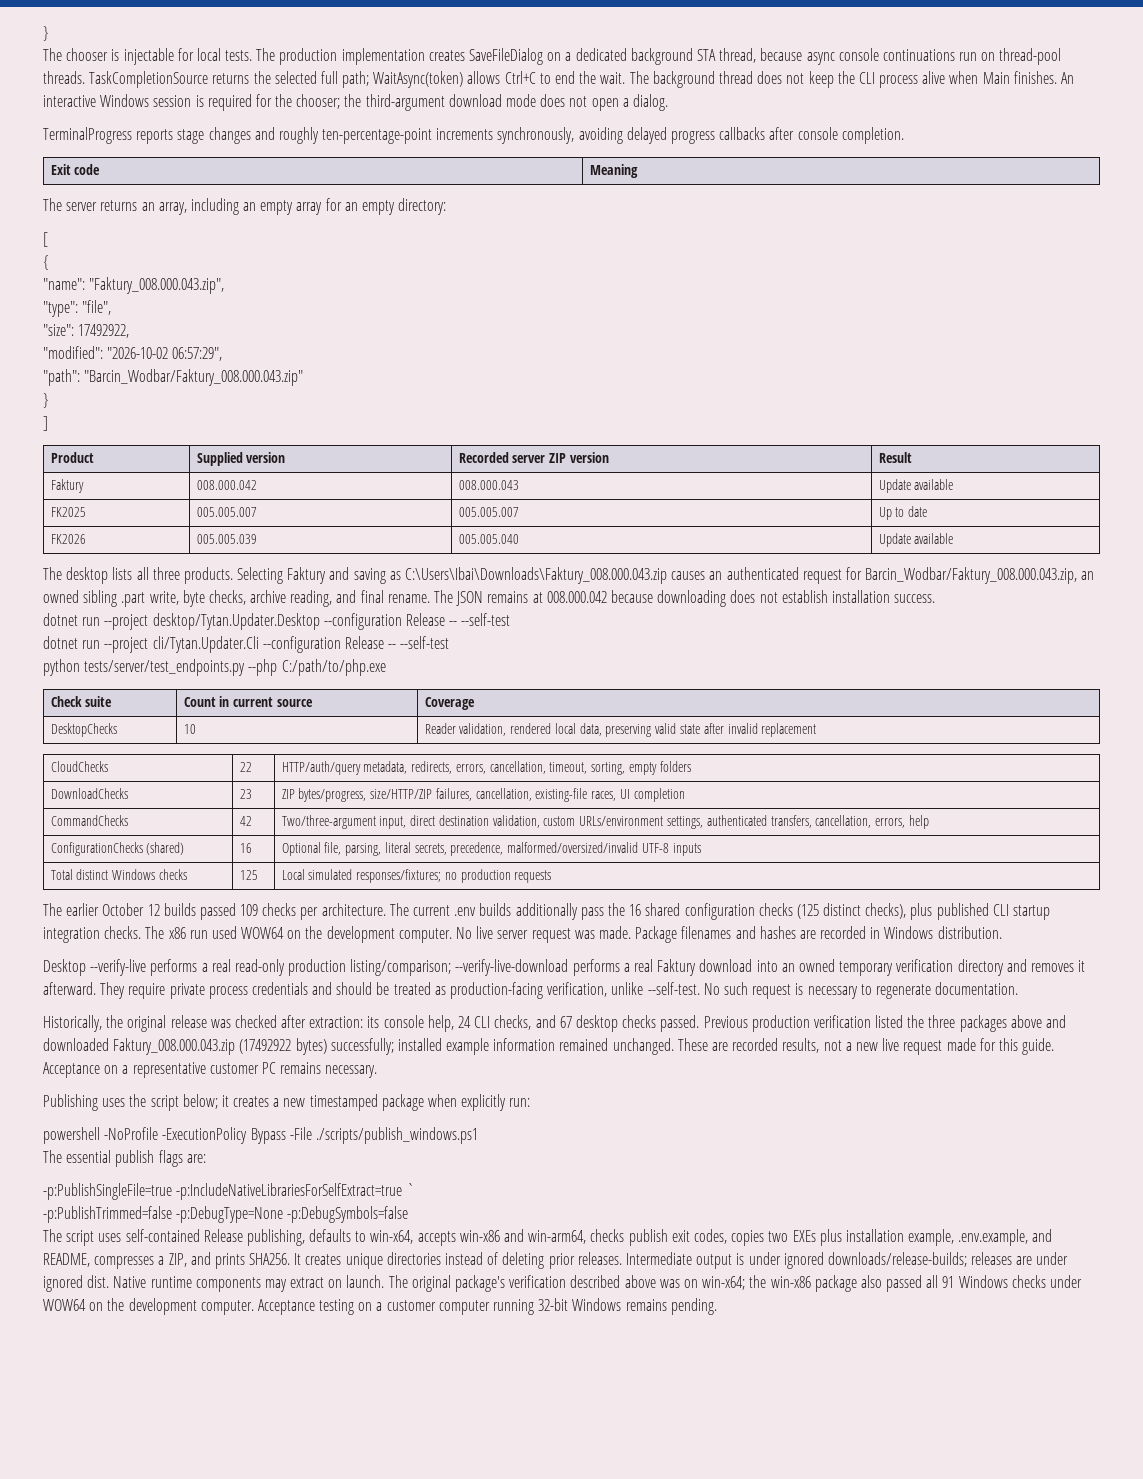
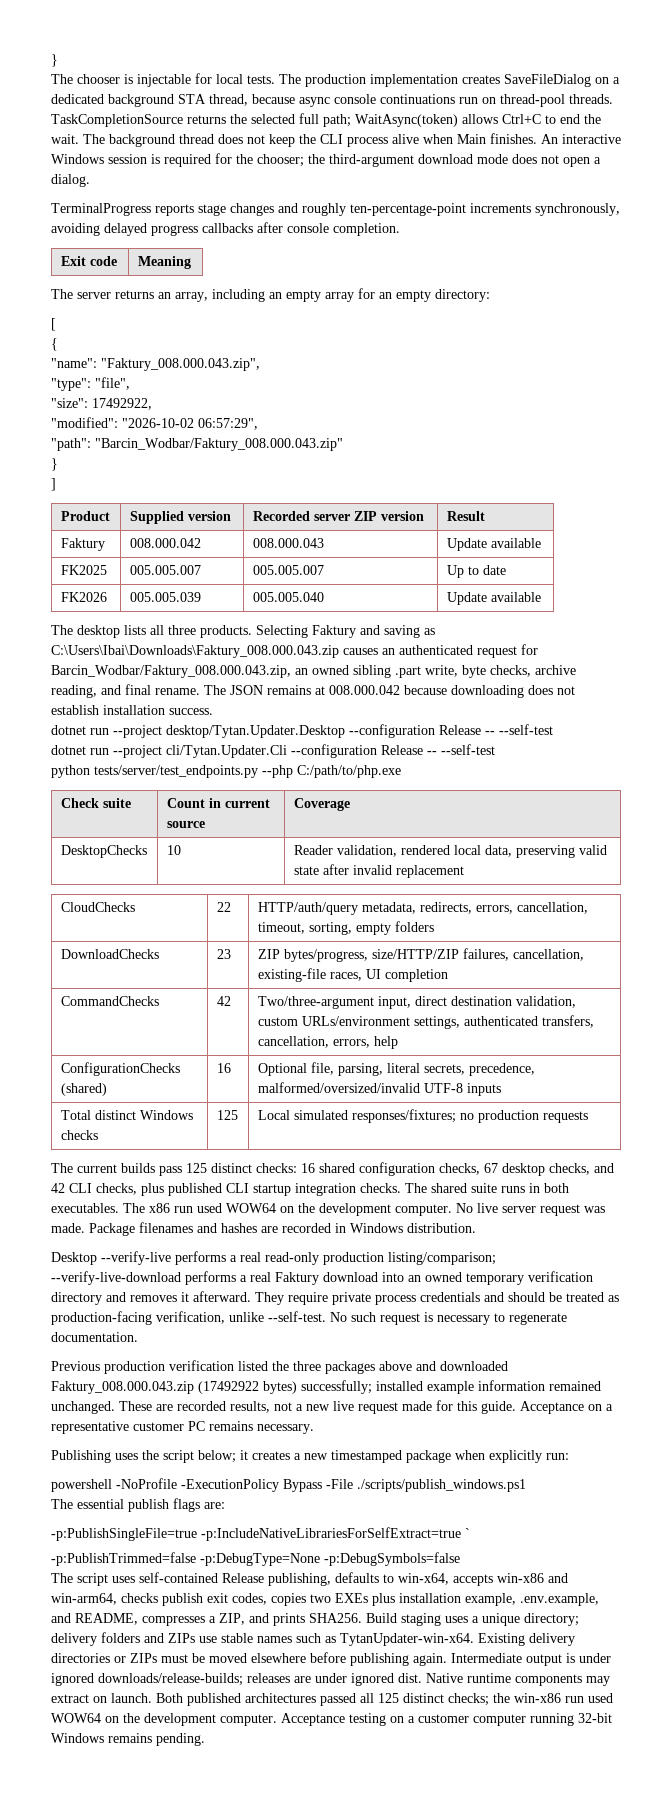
- The earlier October 12 builds passed 109 checks per architecture. The current .env builds additionally pass the 16 shared configuration checks (125 distinct checks), plus published CLI startup integration checks.
+ The current builds pass 125 distinct checks: 16 shared configuration checks, 67 desktop checks, and 42 CLI checks, plus published CLI startup integration checks.
- The x86 run used WOW64 on the development computer.
+ The shared suite runs in both executables. The x86 run used WOW64 on the development computer.
- Historically, the original release was checked after extraction: its console help, 24 CLI checks, and 67 desktop checks passed.
- It creates unique directories instead of deleting prior releases.
+ Build staging uses a unique directory; delivery folders and ZIPs use stable names such as TytanUpdater-win-x64. Existing delivery directories or ZIPs must be moved elsewhere before publishing again.
- The original package's verification described above was on win-x64; the win-x86 package also passed all 91 Windows checks under WOW64 on the development computer.
+ Both published architectures passed all 125 distinct checks; the win-x86 run used WOW64 on the development computer.

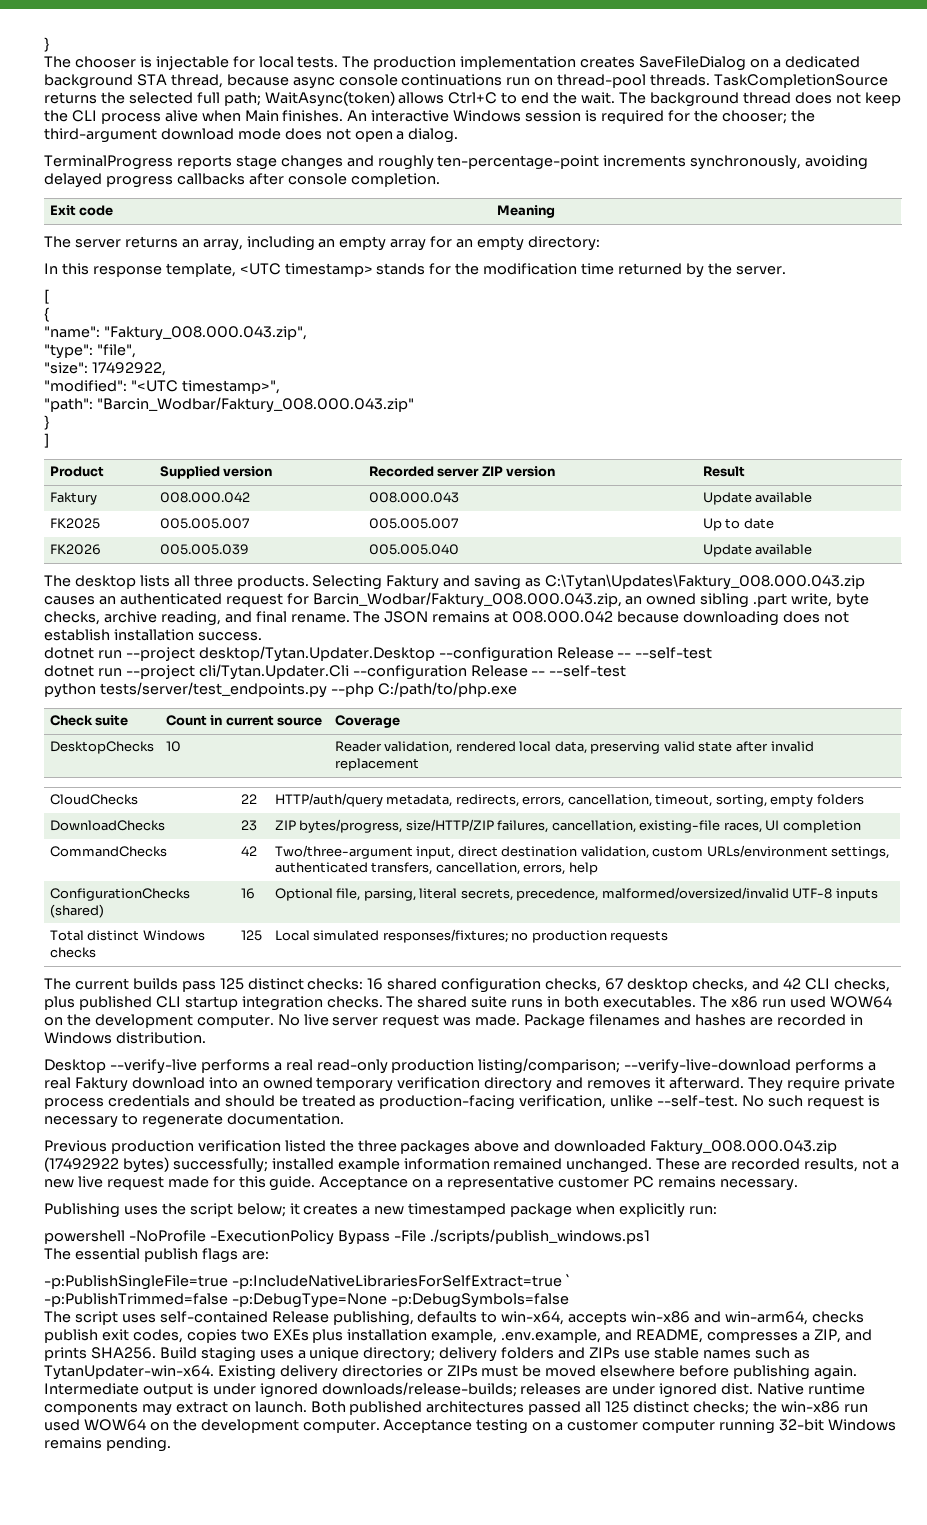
+ In this response template, <UTC timestamp> stands for the modification time returned by the server.
- "modified": "2026-10-02 06:57:29",
+ "modified": "<UTC timestamp>",
- Selecting Faktury and saving as C:\Users\Ibai\Downloads\Faktury_008.000.043.zip causes an authenticated request for Barcin_Wodbar/Faktury_008.000.043.zip, an owned sibling .part write, byte checks, archive reading, and final rename.
+ Selecting Faktury and saving as C:\Tytan\Updates\Faktury_008.000.043.zip causes an authenticated request for Barcin_Wodbar/Faktury_008.000.043.zip, an owned sibling .part write, byte checks, archive reading, and final rename.

